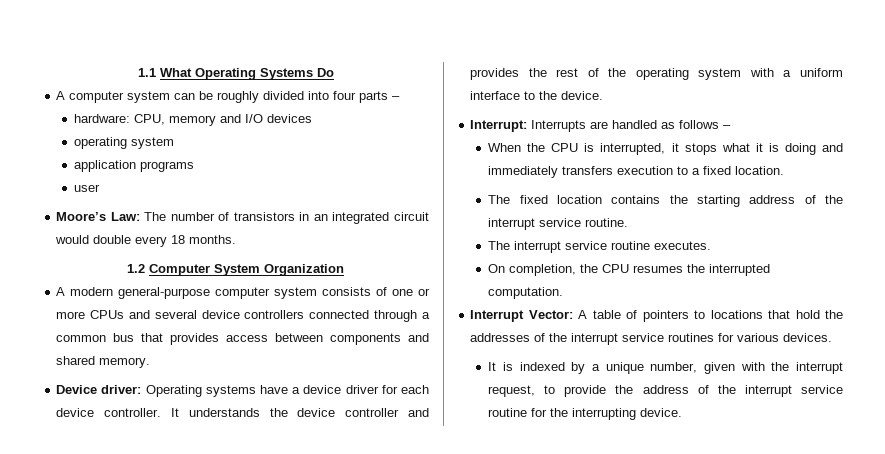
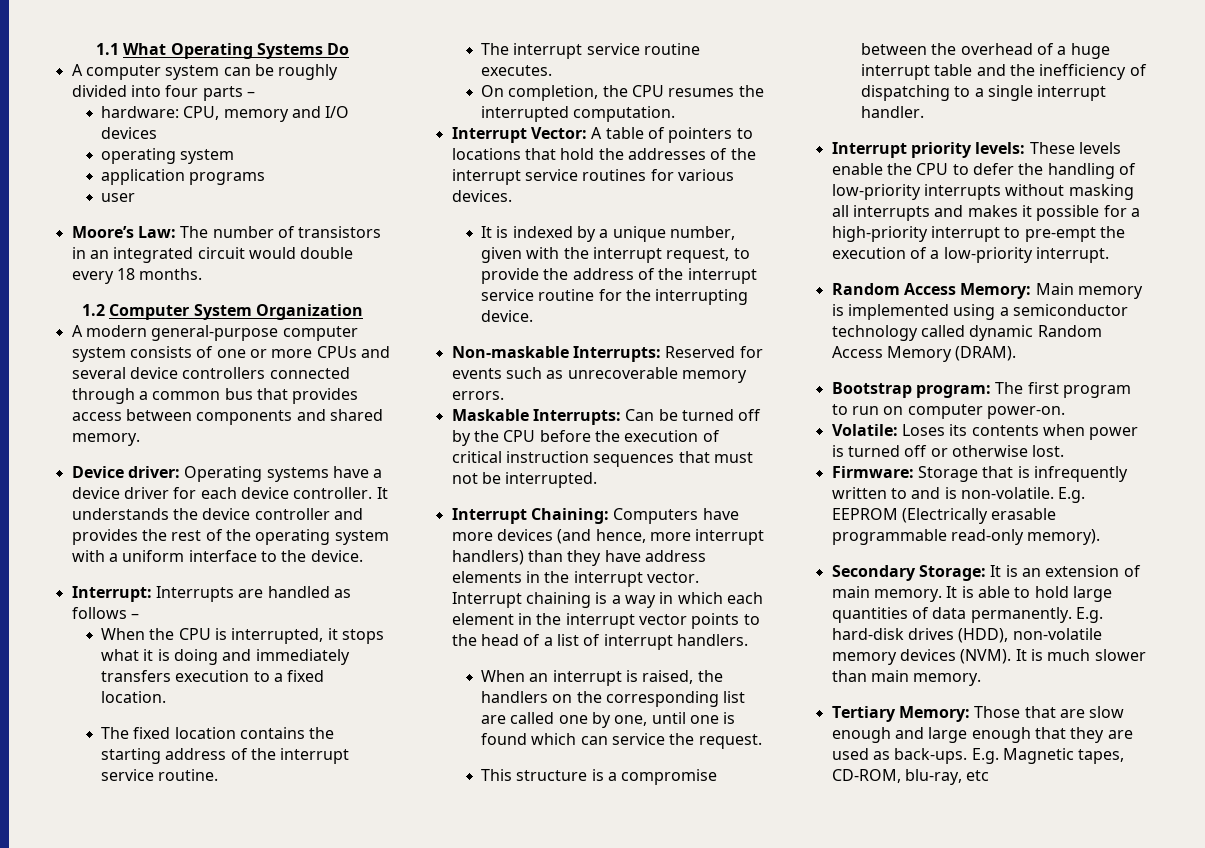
+ Non-maskable Interrupts: Reserved for events such as unrecoverable memory errors.
+ Maskable Interrupts: Can be turned off by the CPU before the execution of critical instruction sequences that must not be interrupted.
+ Interrupt Chaining: Computers have more devices (and hence, more interrupt handlers) than they have address elements in the interrupt vector. Interrupt chaining is a way in which each element in the interrupt vector points to the head of a list of interrupt handlers.
+ When an interrupt is raised, the handlers on the corresponding list are called one by one, until one is found which can service the request.
+ This structure is a compromise between the overhead of a huge interrupt table and the inefficiency of dispatching to a single interrupt handler.
+ Interrupt priority levels: These levels enable the CPU to defer the handling of low-priority interrupts without masking all interrupts and makes it possible for a high-priority interrupt to pre-empt the execution of a low-priority interrupt.
+ Random Access Memory: Main memory is implemented using a semiconductor technology called dynamic Random Access Memory (DRAM).
+ Bootstrap program: The first program to run on computer power-on.
+ Volatile: Loses its contents when power is turned off or otherwise lost.
+ Firmware: Storage that is infrequently written to and is non-volatile. E.g. EEPROM (Electrically erasable programmable read-only memory).
+ Secondary Storage: It is an extension of main memory. It is able to hold large quantities of data permanently. E.g. hard-disk drives (HDD), non-volatile memory devices (NVM). It is much slower than main memory.
+ Tertiary Memory: Those that are slow enough and large enough that they are used as back-ups. E.g. Magnetic tapes, CD-ROM, blu-ray, etc

